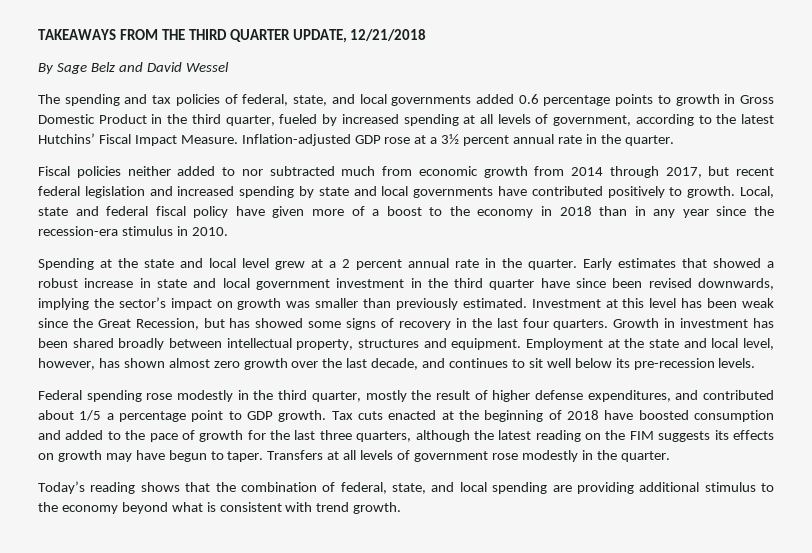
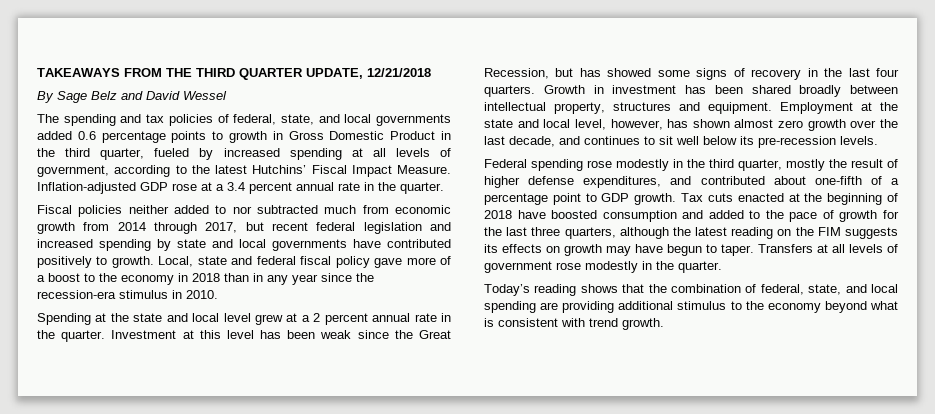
- Inflation-adjusted GDP rose at a 3½ percent annual rate in the quarter.
+ Inflation-adjusted GDP rose at a 3.4 percent annual rate in the quarter.
- Local, state and federal fiscal policy have given more of a boost to the economy in 2018 than in any year since the recession-era stimulus in 2010.
+ Local, state and federal fiscal policy gave more of a boost to the economy in 2018 than in any year since the recession-era stimulus in 2010.
- Early estimates that showed a robust increase in state and local government investment in the third quarter have since been revised downwards, implying the sector’s impact on growth was smaller than previously estimated.
- Federal spending rose modestly in the third quarter, mostly the result of higher defense expenditures, and contributed about 1/5 a percentage point to GDP growth.
+ Federal spending rose modestly in the third quarter, mostly the result of higher defense expenditures, and contributed about one-fifth of a percentage point to GDP growth.

